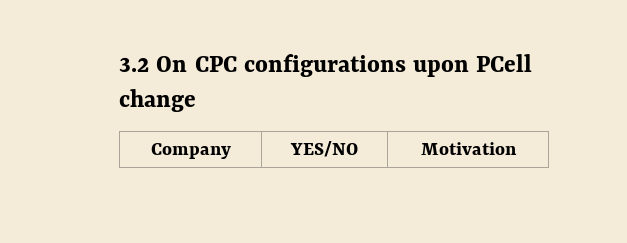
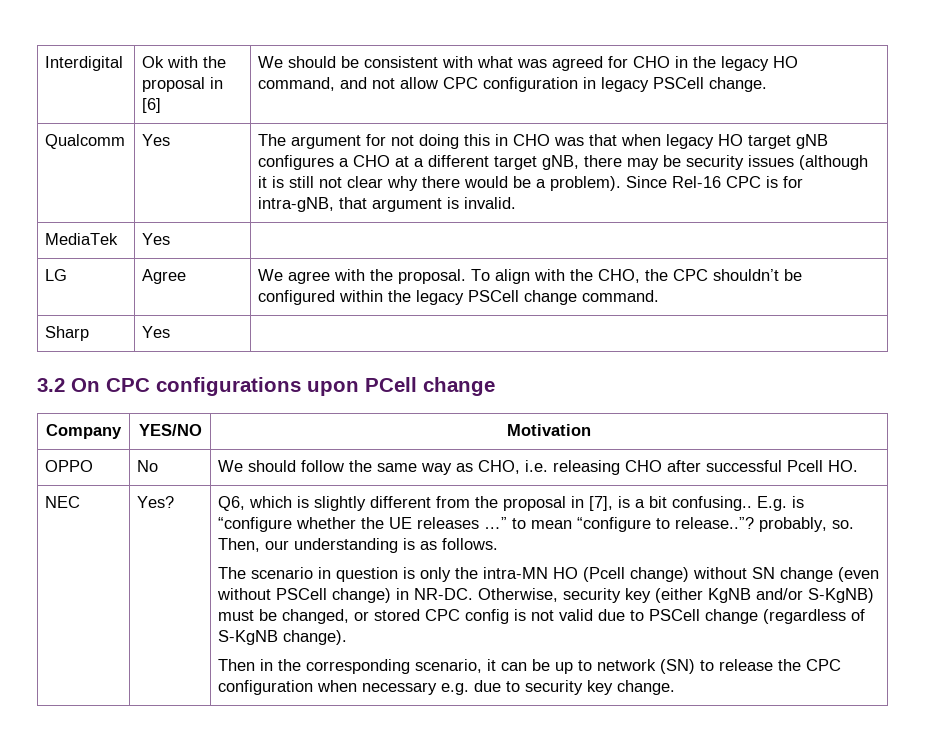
+ Interdigital | Ok with the proposal in [6] | We should be consistent with what was agreed for CHO in the legacy HO command, and not allow CPC configuration in legacy PSCell change.
+ Qualcomm | Yes | The argument for not doing this in CHO was that when legacy HO target gNB configures a CHO at a different target gNB, there may be security issues (although it is still not clear why there would be a problem). Since Rel-16 CPC is for intra-gNB, that argument is invalid.
+ MediaTek | Yes |
+ LG | Agree | We agree with the proposal. To align with the CHO, the CPC shouldn’t be configured within the legacy PSCell change command.
+ Sharp | Yes |
+ OPPO | No | We should follow the same way as CHO, i.e. releasing CHO after successful Pcell HO.
+ NEC | Yes? | Q6, which is slightly different from the proposal in [7], is a bit confusing.. E.g. is “configure whether the UE releases …” to mean “configure to release..”? probably, so. Then, our understanding is as follows.
+ The scenario in question is only the intra-MN HO (Pcell change) without SN change (even without PSCell change) in NR-DC. Otherwise, security key (either KgNB and/or S-KgNB) must be changed, or stored CPC config is not valid due to PSCell change (regardless of S-KgNB change).
+ Then in the corresponding scenario, it can be up to network (SN) to release the CPC configuration when necessary e.g. due to security key change.

